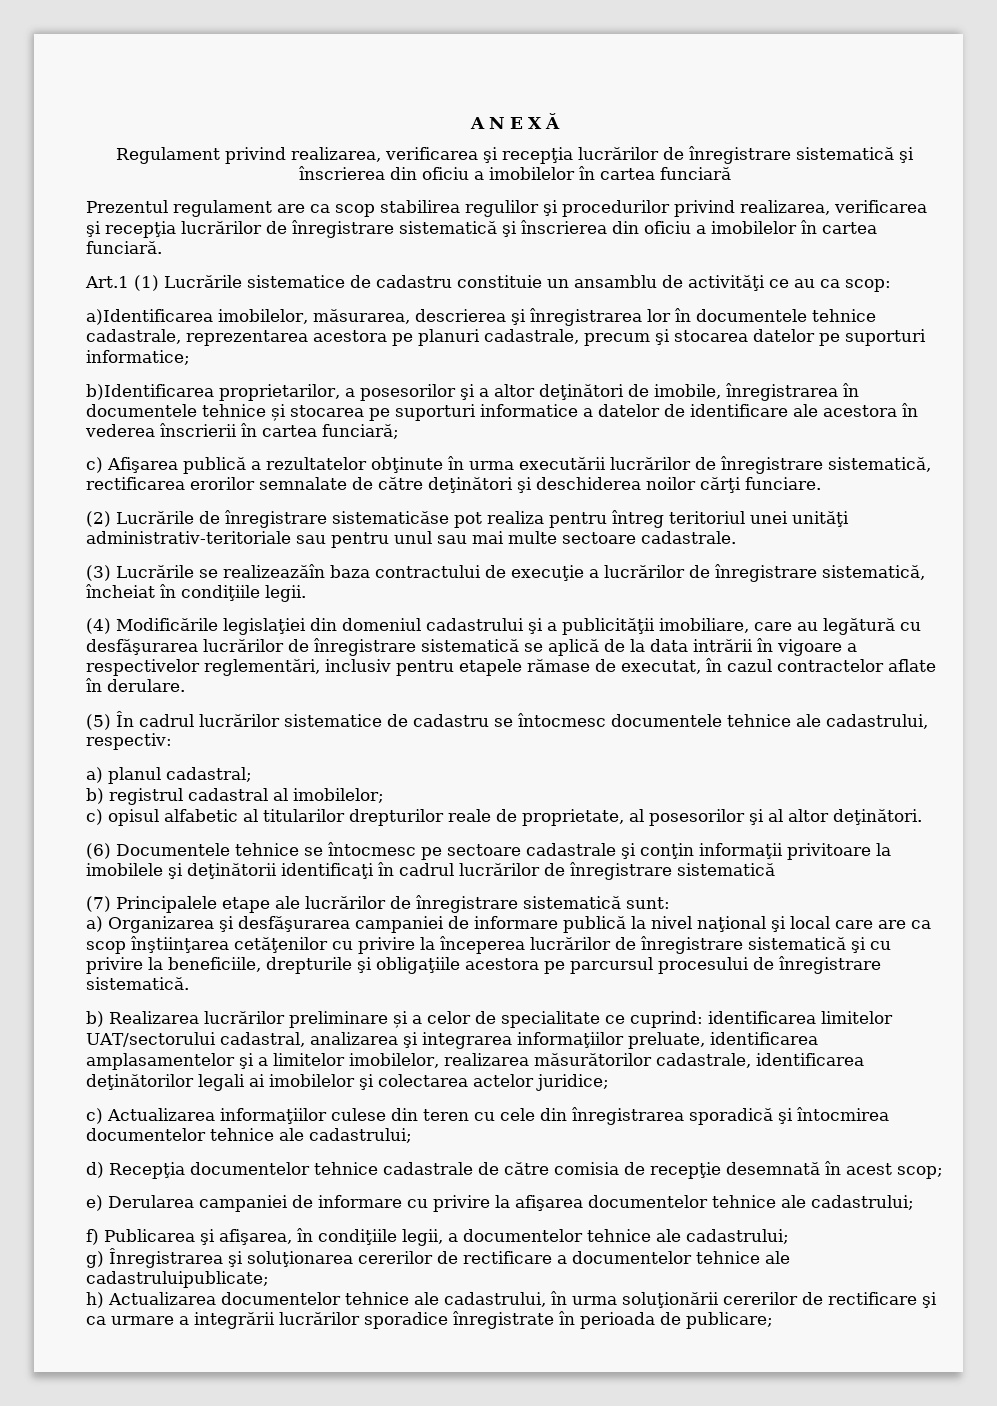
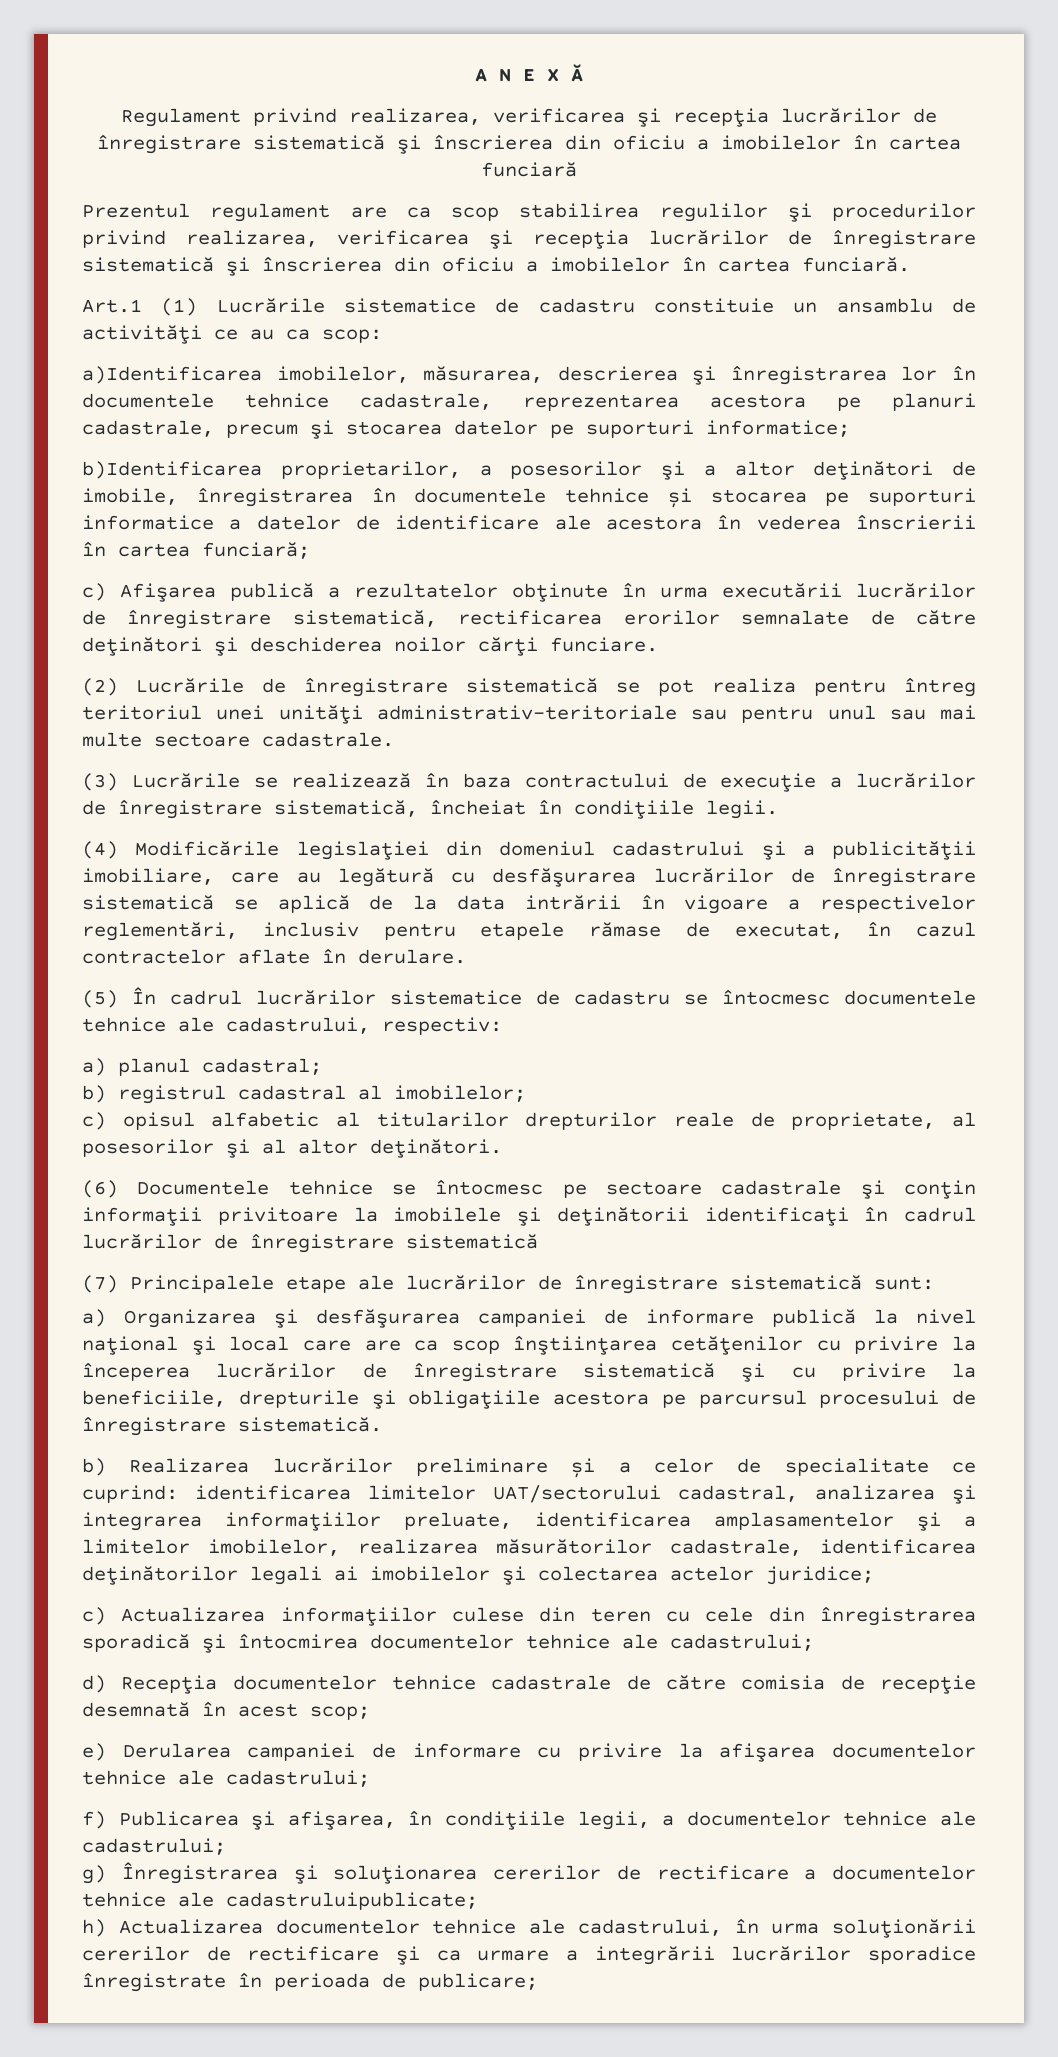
- (2) Lucrările de înregistrare sistematicăse pot realiza pentru întreg teritoriul unei unităţi administrativ-teritoriale sau pentru unul sau mai multe sectoare cadastrale.
+ (2) Lucrările de înregistrare sistematică se pot realiza pentru întreg teritoriul unei unităţi administrativ-teritoriale sau pentru unul sau mai multe sectoare cadastrale.
- (3) Lucrările se realizeazăîn baza contractului de execuţie a lucrărilor de înregistrare sistematică, încheiat în condiţiile legii.
+ (3) Lucrările se realizează în baza contractului de execuţie a lucrărilor de înregistrare sistematică, încheiat în condiţiile legii.

